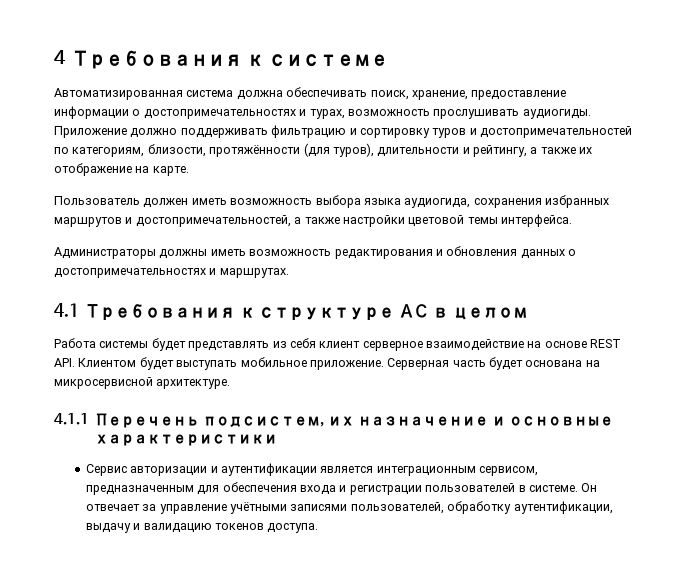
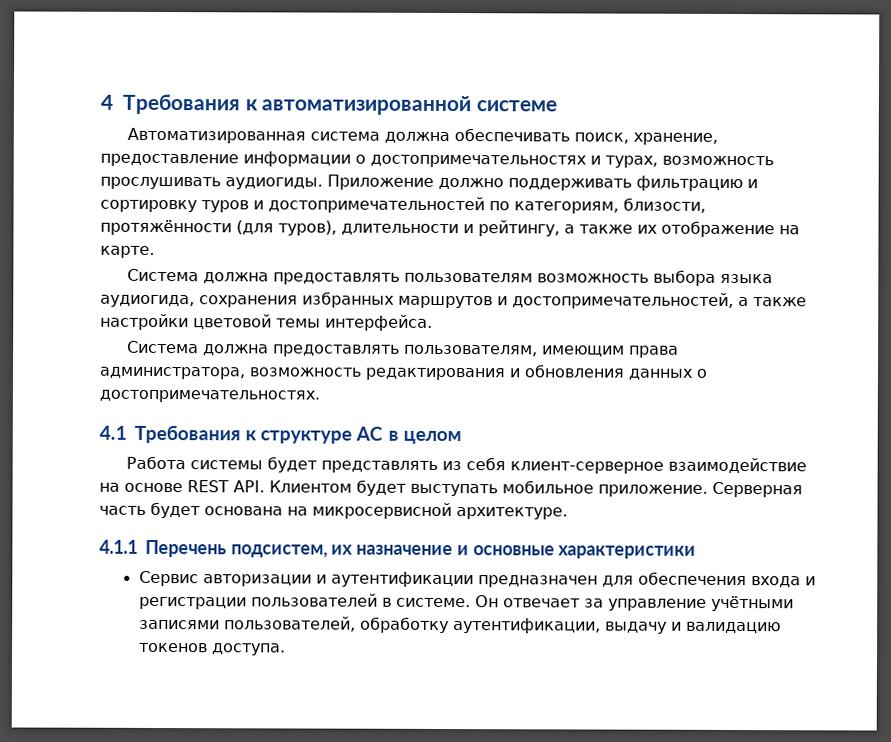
- 4 Требования к системе
+ 4 Требования к автоматизированной системе
- Пользователь должен иметь возможность выбора языка аудиогида, сохранения избранных маршрутов и достопримечательностей, а также настройки цветовой темы интерфейса.
+ Система должна предоставлять пользователям возможность выбора языка аудиогида, сохранения избранных маршрутов и достопримечательностей, а также настройки цветовой темы интерфейса.
- Администраторы должны иметь возможность редактирования и обновления данных о достопримечательностях и маршрутах.
+ Система должна предоставлять пользователям, имеющим права администратора, возможность редактирования и обновления данных о достопримечательностях.
- Работа системы будет представлять из себя клиент серверное взаимодействие на основе REST API. Клиентом будет выступать мобильное приложение.
+ Работа системы будет представлять из себя клиент-серверное взаимодействие на основе REST API. Клиентом будет выступать мобильное приложение.
- Сервис авторизации и аутентификации является интеграционным сервисом, предназначенным для обеспечения входа и регистрации пользователей в системе.
+ Сервис авторизации и аутентификации предназначен для обеспечения входа и регистрации пользователей в системе.

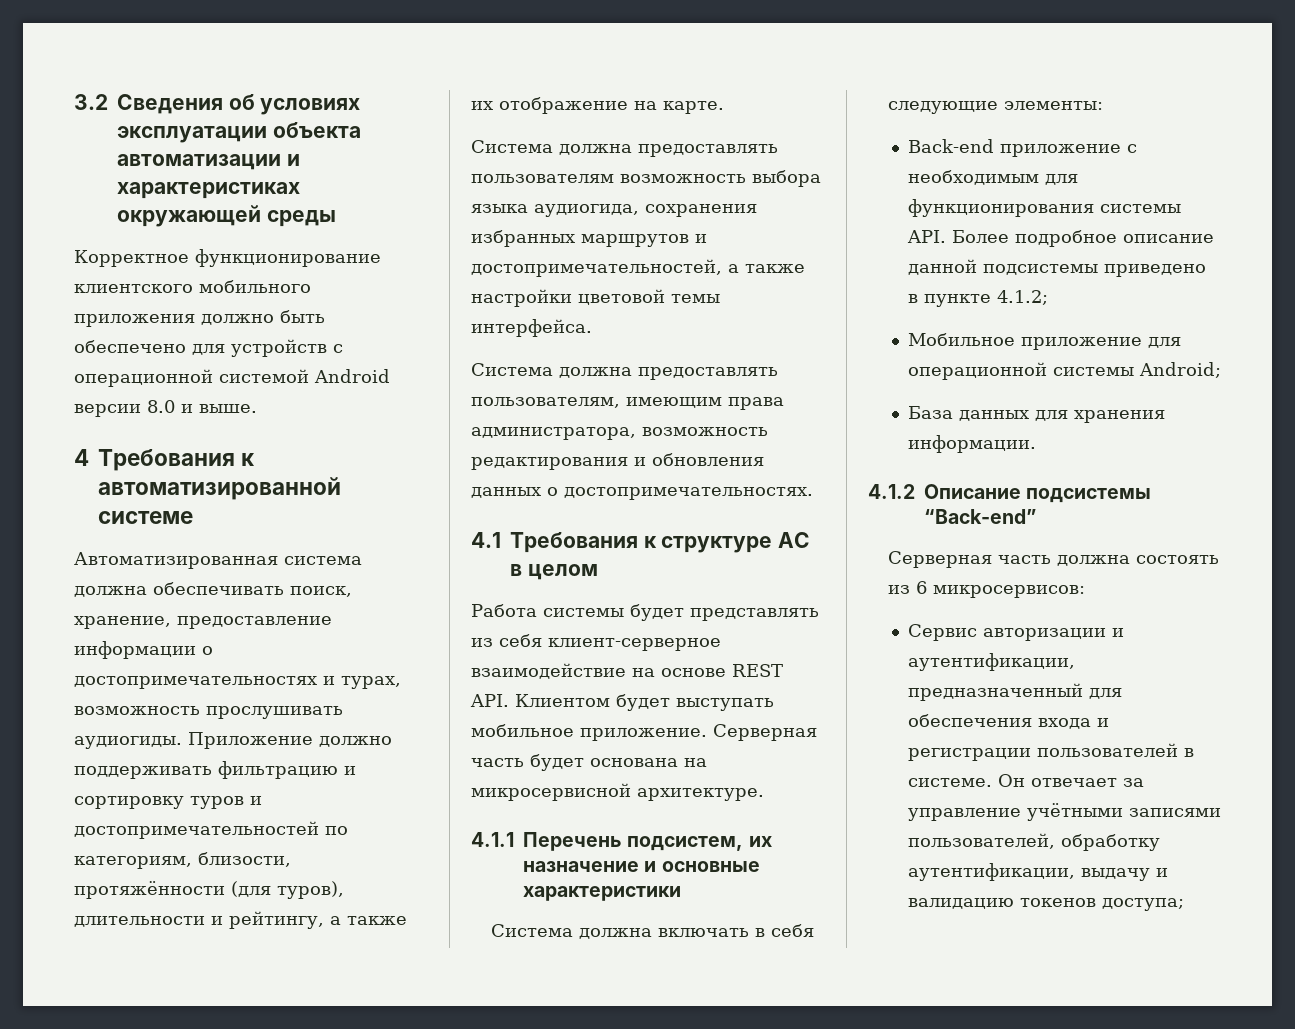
+ 3.2 Сведения об условиях эксплуатации объекта автоматизации и характеристиках окружающей среды
+ Корректное функционирование клиентского мобильного приложения должно быть обеспечено для устройств с операционной системой Android версии 8.0 и выше.
+ Система должна включать в себя следующие элементы:
+ Back-end приложение с необходимым для функционирования системы API. Более подробное описание данной подсистемы приведено в пункте 4.1.2;
+ Мобильное приложение для операционной системы Android;
+ База данных для хранения информации.
+ 4.1.2 Описание подсистемы “Back-end”
+ Серверная часть должна состоять из 6 микросервисов:
- Сервис авторизации и аутентификации предназначен для обеспечения входа и регистрации пользователей в системе.
+ Сервис авторизации и аутентификации, предназначенный для обеспечения входа и регистрации пользователей в системе.
- Он отвечает за управление учётными записями пользователей, обработку аутентификации, выдачу и валидацию токенов доступа.
+ Он отвечает за управление учётными записями пользователей, обработку аутентификации, выдачу и валидацию токенов доступа;

